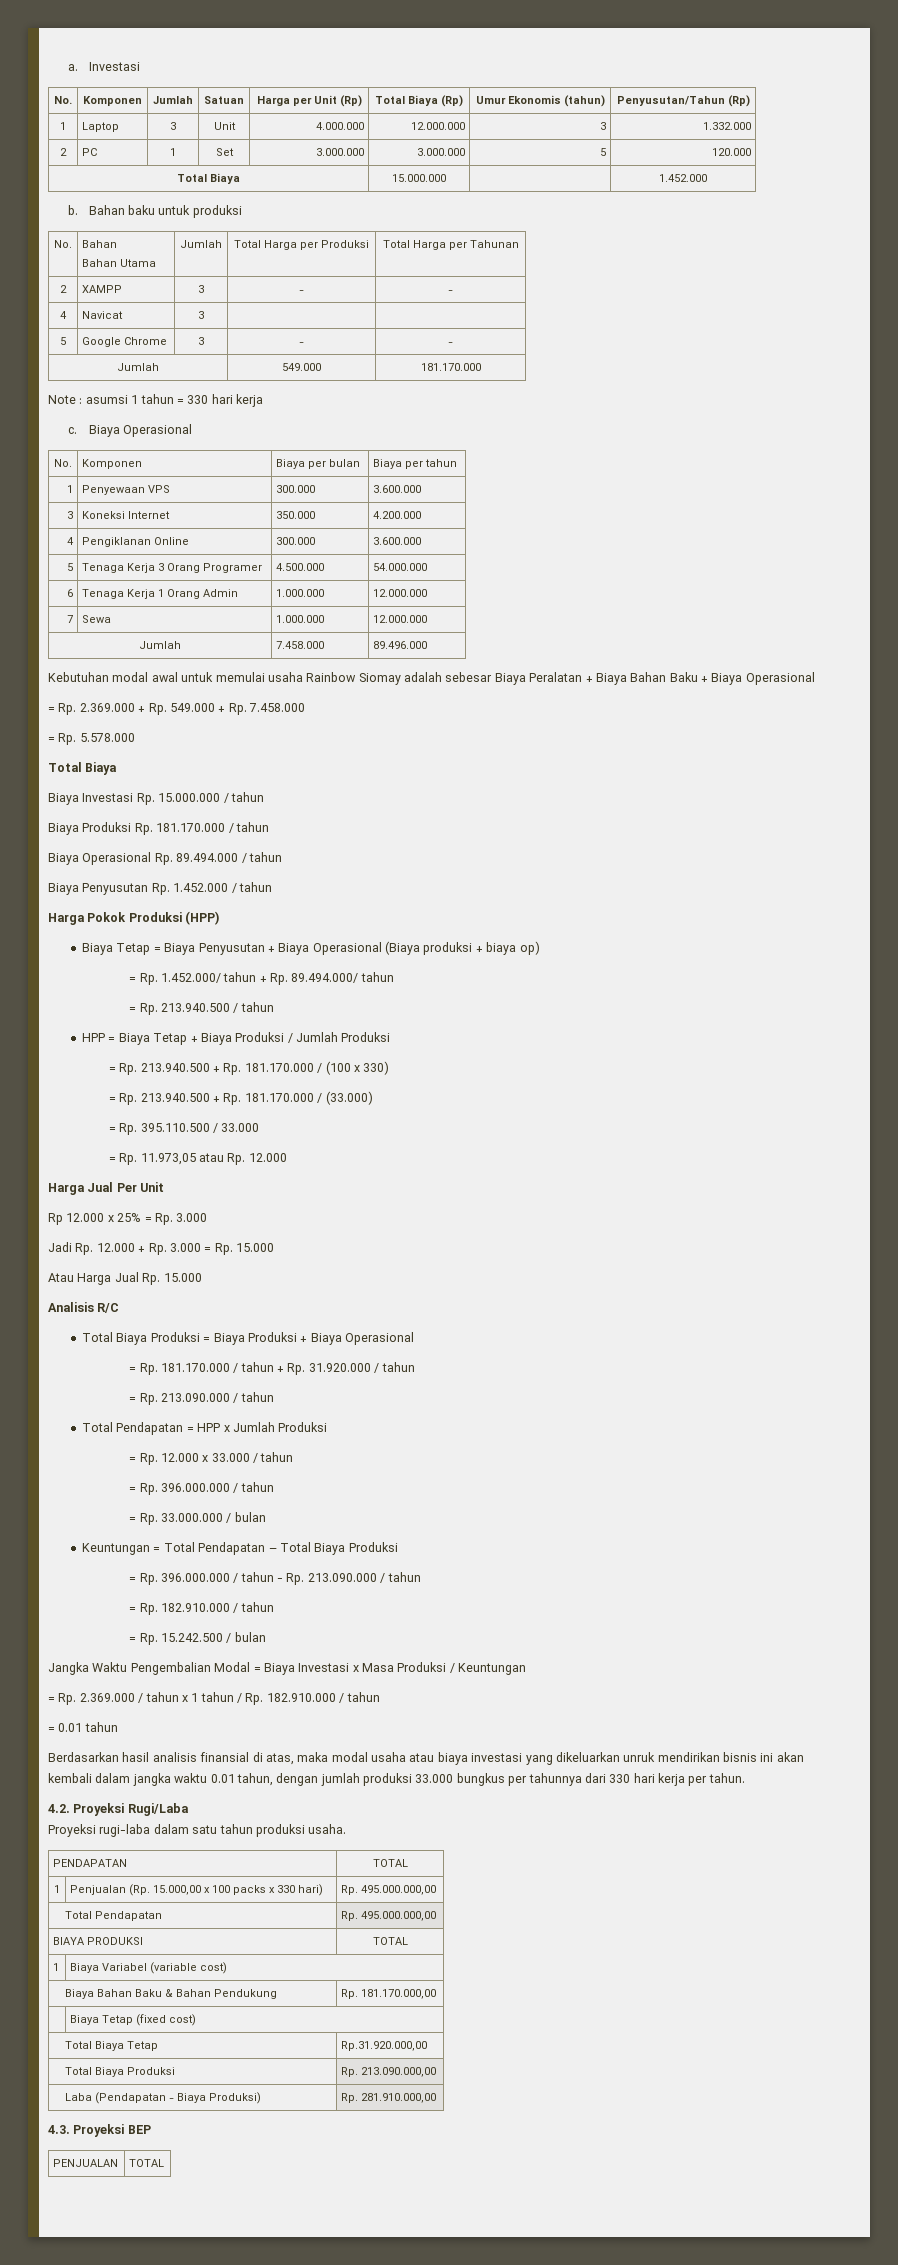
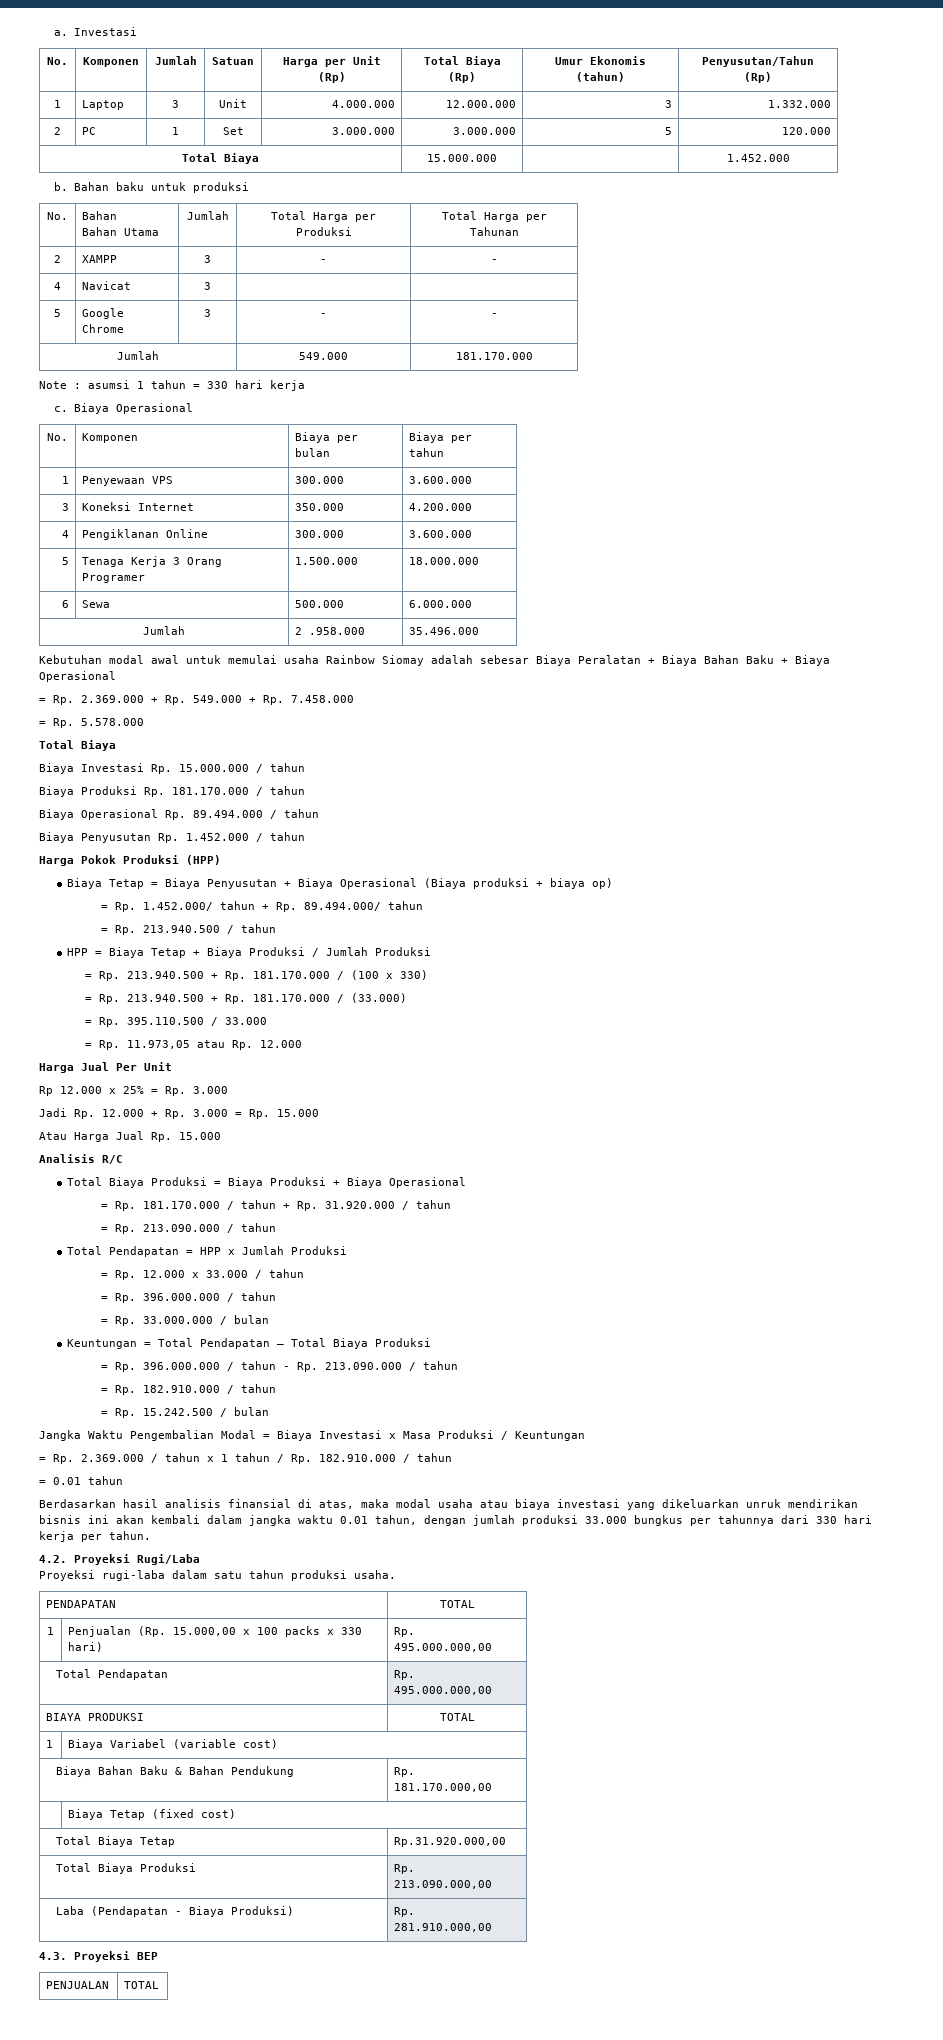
- 5 | Tenaga Kerja 3 Orang Programer | 4.500.000 | 54.000.000
+ 5 | Tenaga Kerja 3 Orang Programer | 1.500.000 | 18.000.000
- 6 | Tenaga Kerja 1 Orang Admin | 1.000.000 | 12.000.000
- 7 | Sewa | 1.000.000 | 12.000.000
- Jumlah | 7.458.000 | 89.496.000
+ 6 | Sewa | 500.000 | 6.000.000
+ Jumlah | 2 .958.000 | 35.496.000

